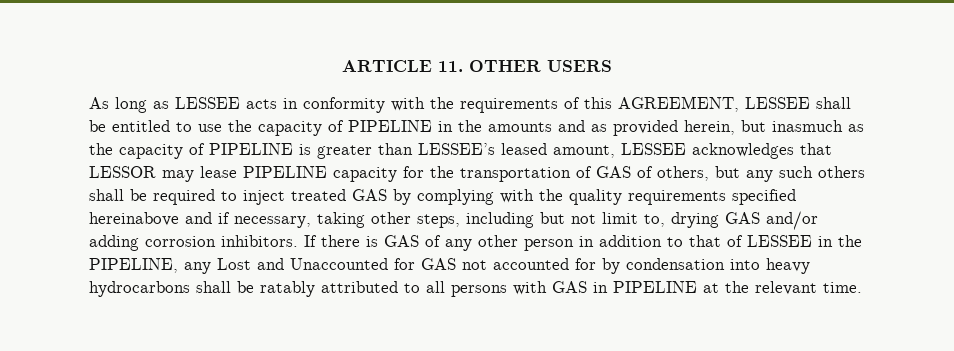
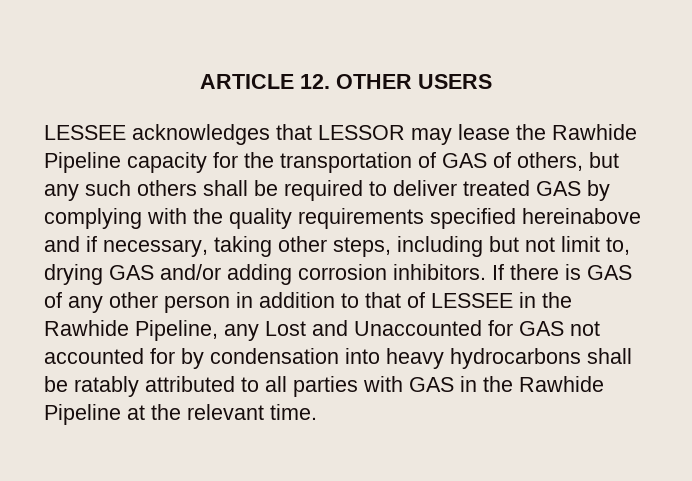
- ARTICLE 11. OTHER USERS
+ ARTICLE 12. OTHER USERS
- As long as LESSEE acts in conformity with the requirements of this AGREEMENT, LESSEE shall be entitled to use the capacity of PIPELINE in the amounts and as provided herein, but inasmuch as the capacity of PIPELINE is greater than LESSEE’s leased amount, LESSEE acknowledges that LESSOR may lease PIPELINE capacity for the transportation of GAS of others, but any such others shall be required to inject treated GAS by complying with the quality requirements specified hereinabove and if necessary, taking other steps, including but not limit to, drying GAS and/or adding corrosion inhibitors.
+ LESSEE acknowledges that LESSOR may lease the Rawhide Pipeline capacity for the transportation of GAS of others, but any such others shall be required to deliver treated GAS by complying with the quality requirements specified hereinabove and if necessary, taking other steps, including but not limit to, drying GAS and/or adding corrosion inhibitors.
- If there is GAS of any other person in addition to that of LESSEE in the PIPELINE, any Lost and Unaccounted for GAS not accounted for by condensation into heavy hydrocarbons shall be ratably attributed to all persons with GAS in PIPELINE at the relevant time.
+ If there is GAS of any other person in addition to that of LESSEE in the Rawhide Pipeline, any Lost and Unaccounted for GAS not accounted for by condensation into heavy hydrocarbons shall be ratably attributed to all parties with GAS in the Rawhide Pipeline at the relevant time.

